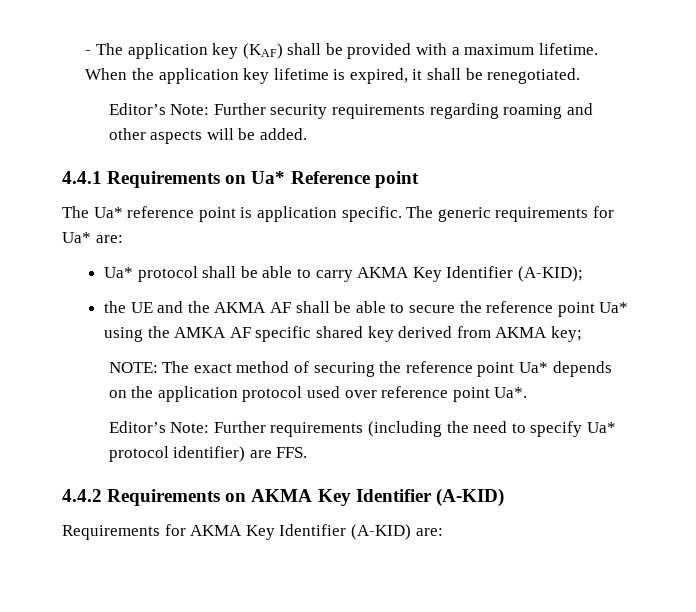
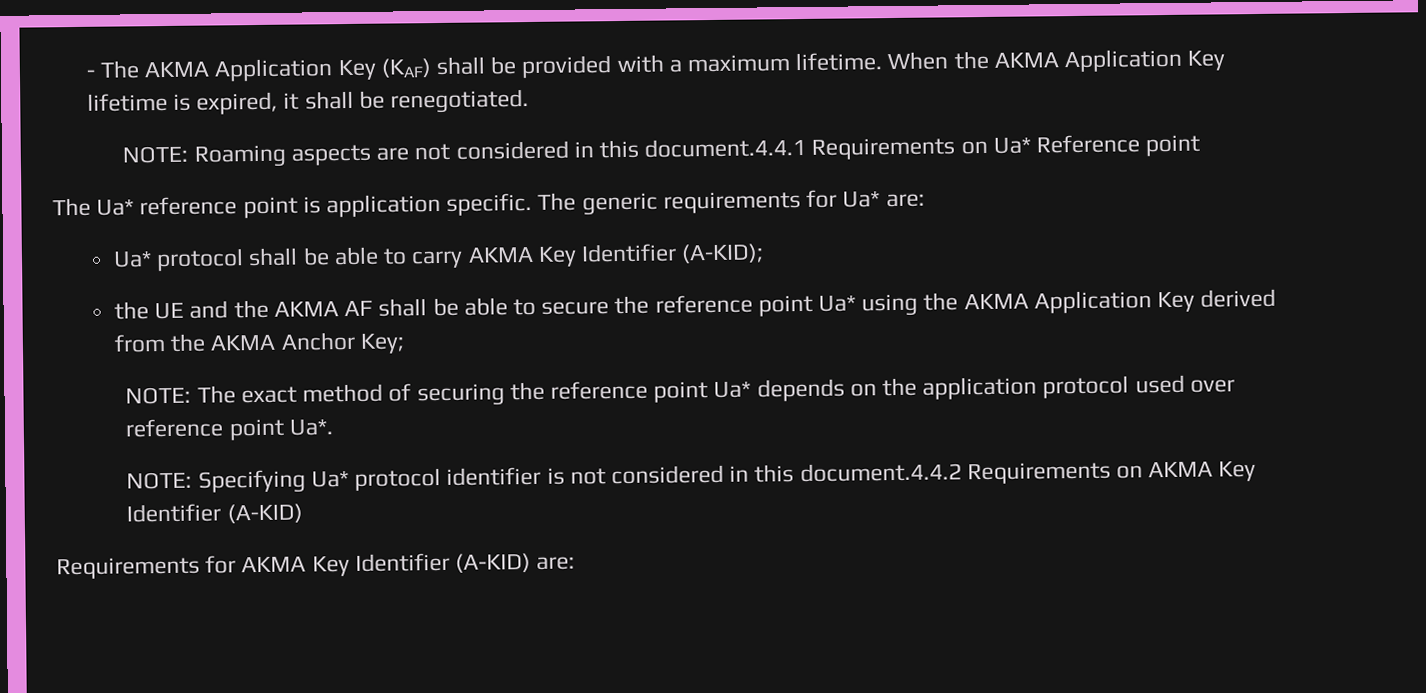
- - The application key (KAF) shall be provided with a maximum lifetime.
+ - The AKMA Application Key (KAF) shall be provided with a maximum lifetime.
- When the application key lifetime is expired, it shall be renegotiated.
+ When the AKMA Application Key lifetime is expired, it shall be renegotiated.
- Editor’s Note: Further security requirements regarding roaming and other aspects will be added.
- 4.4.1 Requirements on Ua* Reference point
+ NOTE: Roaming aspects are not considered in this document.4.4.1 Requirements on Ua* Reference point
- the UE and the AKMA AF shall be able to secure the reference point Ua* using the AMKA AF specific shared key derived from AKMA key;
+ the UE and the AKMA AF shall be able to secure the reference point Ua* using the AKMA Application Key derived from the AKMA Anchor Key;
- Editor’s Note: Further requirements (including the need to specify Ua* protocol identifier) are FFS.
- 4.4.2 Requirements on AKMA Key Identifier (A-KID)
+ NOTE: Specifying Ua* protocol identifier is not considered in this document.4.4.2 Requirements on AKMA Key Identifier (A-KID)

